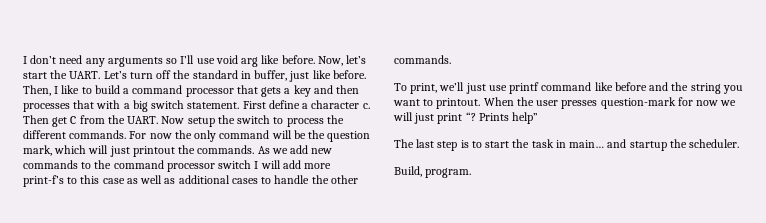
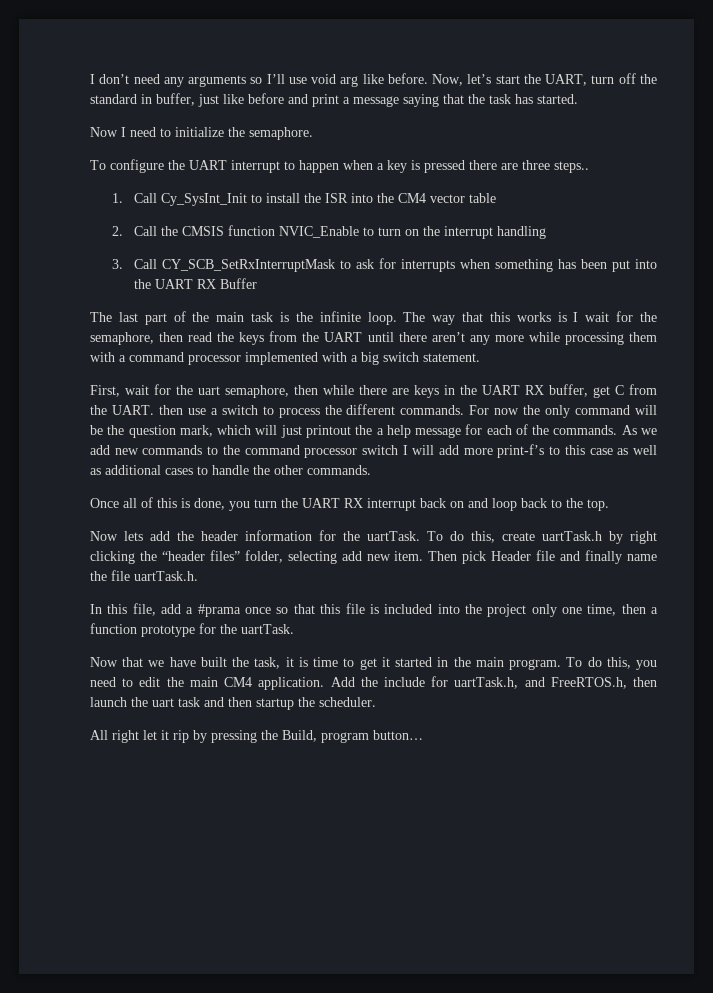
- Now, let’s start the UART. Let’s turn off the standard in buffer, just like before. Then, I like to build a command processor that gets a key and then processes that with a big switch statement. First define a character c. Then get C from the UART. Now setup the switch to process the different commands.
+ Now, let’s start the UART, turn off the standard in buffer, just like before and print a message saying that the task has started.
+ Now I need to initialize the semaphore.
+ To configure the UART interrupt to happen when a key is pressed there are three steps..
+ 1. Call Cy_SysInt_Init to install the ISR into the CM4 vector table
+ 2. Call the CMSIS function NVIC_Enable to turn on the interrupt handling
+ 3. Call CY_SCB_SetRxInterruptMask to ask for interrupts when something has been put into the UART RX Buffer
+ The last part of the main task is the infinite loop. The way that this works is I wait for the semaphore, then read the keys from the UART until there aren’t any more while processing them with a command processor implemented with a big switch statement.
+ First, wait for the uart semaphore, then while there are keys in the UART RX buffer, get C from the UART. then use a switch to process the different commands.
- For now the only command will be the question mark, which will just printout the commands.
+ For now the only command will be the question mark, which will just printout the a help message for each of the commands.
- To print, we’ll just use printf command like before and the string you want to printout. When the user presses question-mark for now we will just print “? Prints help”
- The last step is to start the task in main… and startup the scheduler.
- Build, program.
+ Once all of this is done, you turn the UART RX interrupt back on and loop back to the top.
+ Now lets add the header information for the uartTask. To do this, create uartTask.h by right clicking the “header files” folder, selecting add new item. Then pick Header file and finally name the file uartTask.h.
+ In this file, add a #prama once so that this file is included into the project only one time, then a function prototype for the uartTask.
+ Now that we have built the task, it is time to get it started in the main program. To do this, you need to edit the main CM4 application. Add the include for uartTask.h, and FreeRTOS.h, then launch the uart task and then startup the scheduler.
+ All right let it rip by pressing the Build, program button…

